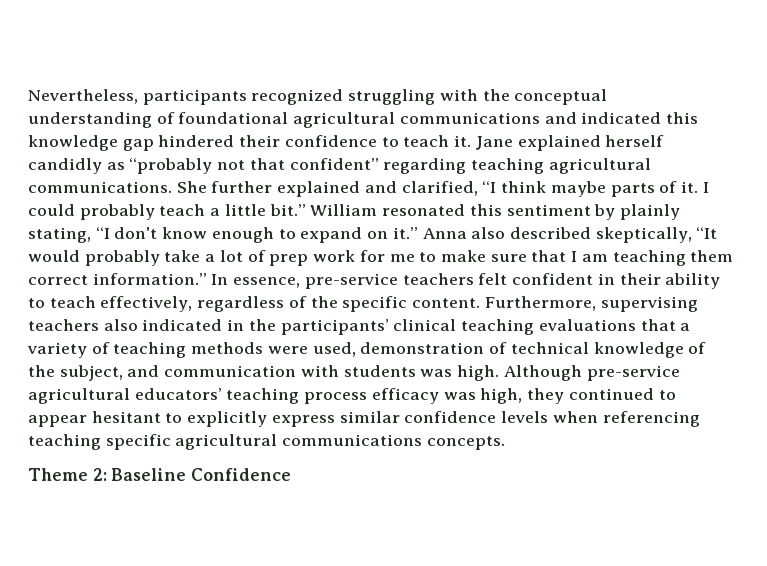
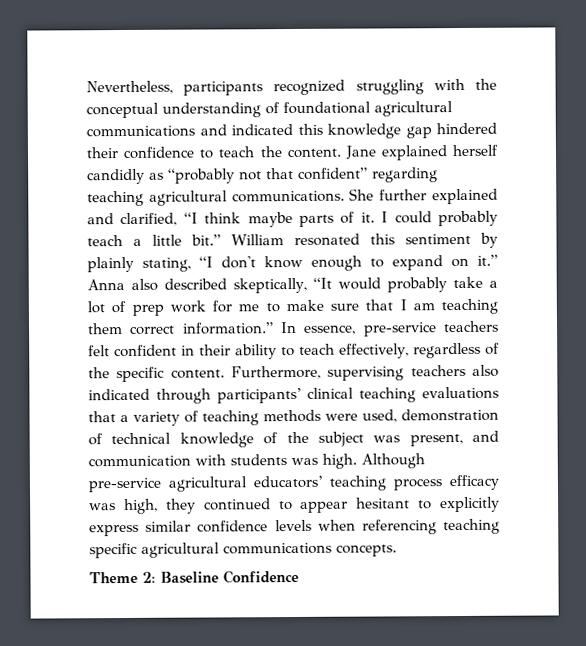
- Nevertheless, participants recognized struggling with the conceptual understanding of foundational agricultural communications and indicated this knowledge gap hindered their confidence to teach it.
+ Nevertheless, participants recognized struggling with the conceptual understanding of foundational agricultural communications and indicated this knowledge gap hindered their confidence to teach the content.
- Furthermore, supervising teachers also indicated in the participants’ clinical teaching evaluations that a variety of teaching methods were used, demonstration of technical knowledge of the subject, and communication with students was high.
+ Furthermore, supervising teachers also indicated through participants’ clinical teaching evaluations that a variety of teaching methods were used, demonstration of technical knowledge of the subject was present, and communication with students was high.

